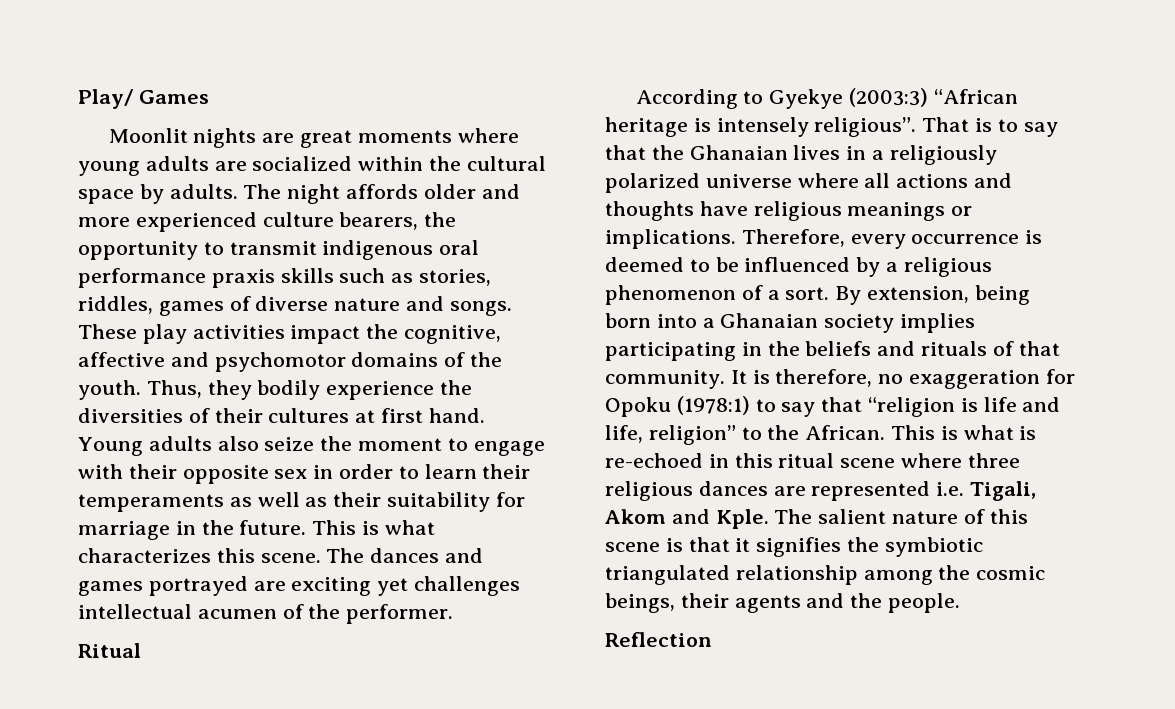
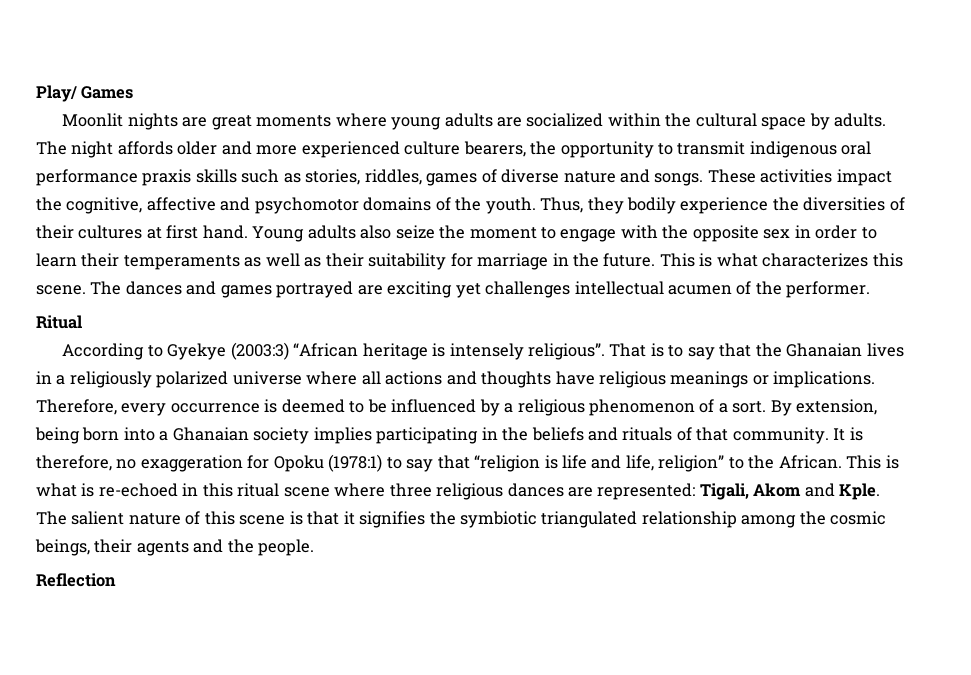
- These play activities impact the cognitive, affective and psychomotor domains of the youth.
+ These activities impact the cognitive, affective and psychomotor domains of the youth.
- Young adults also seize the moment to engage with their opposite sex in order to learn their temperaments as well as their suitability for marriage in the future.
+ Young adults also seize the moment to engage with the opposite sex in order to learn their temperaments as well as their suitability for marriage in the future.
- This is what is re-echoed in this ritual scene where three religious dances are represented i.e. Tigali, Akom and Kple.
+ This is what is re-echoed in this ritual scene where three religious dances are represented: Tigali, Akom and Kple.

